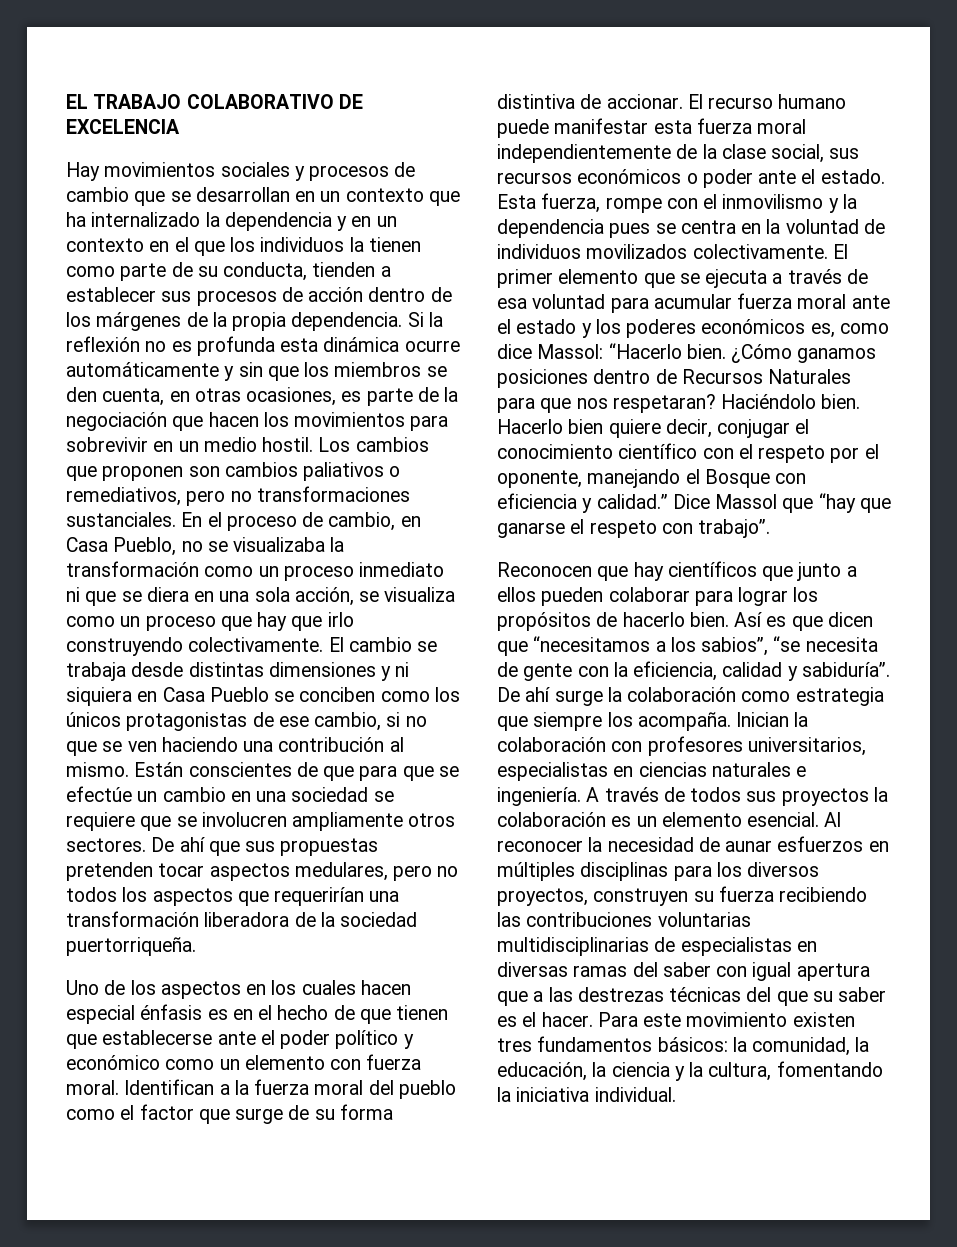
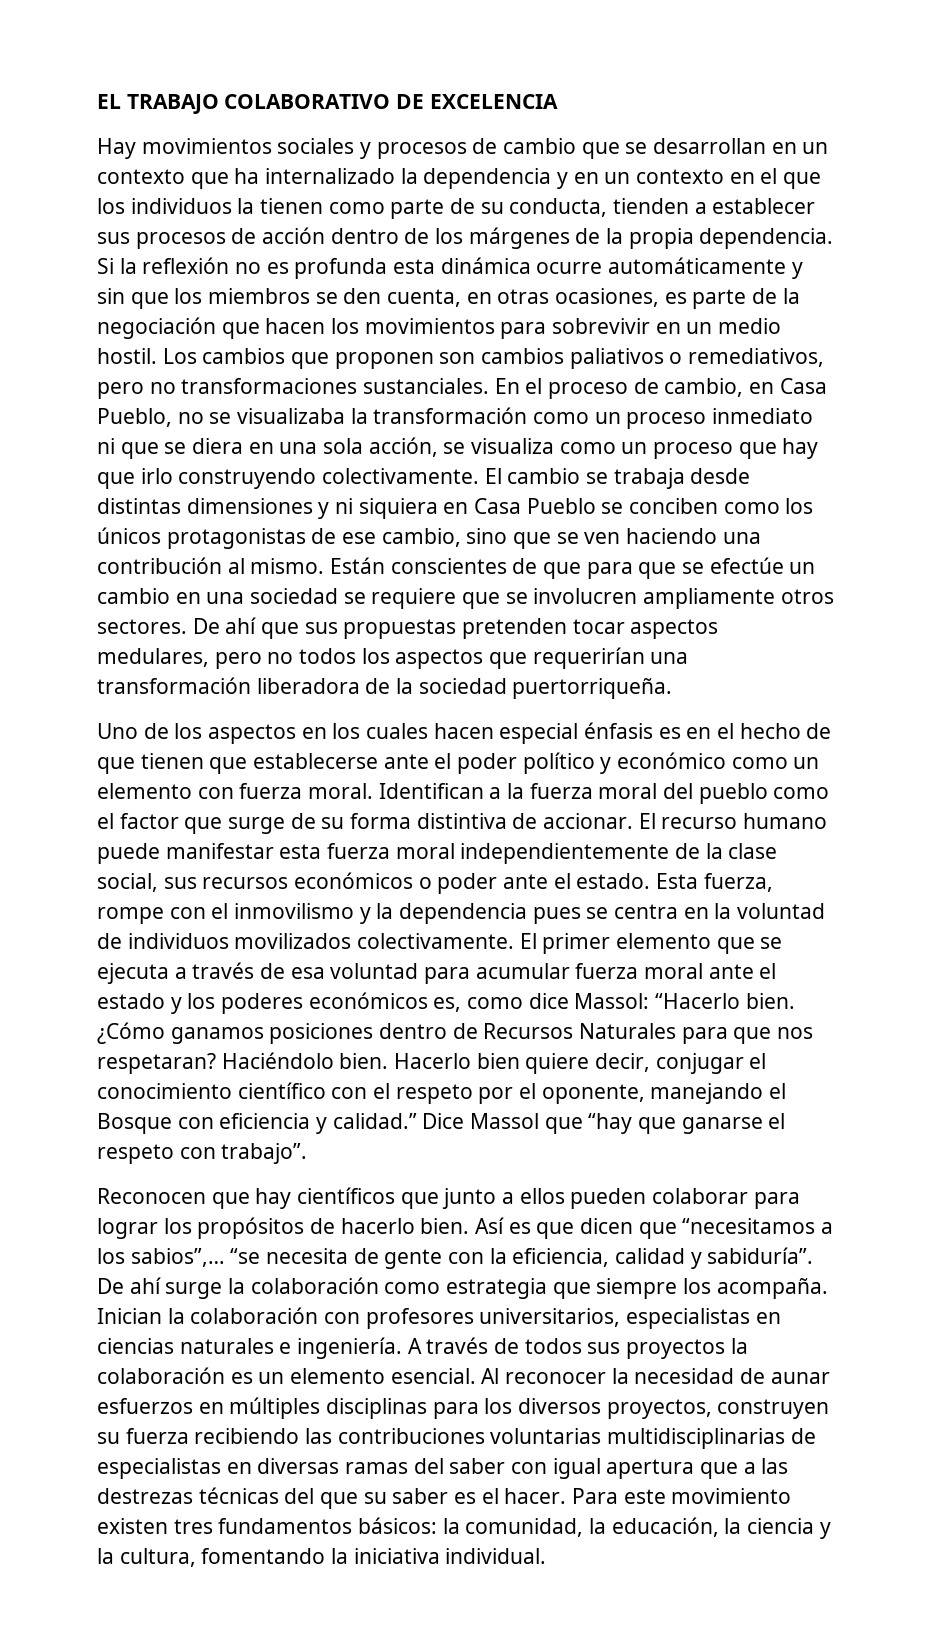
- El cambio se trabaja desde distintas dimensiones y ni siquiera en Casa Pueblo se conciben como los únicos protagonistas de ese cambio, si no que se ven haciendo una contribución al mismo.
+ El cambio se trabaja desde distintas dimensiones y ni siquiera en Casa Pueblo se conciben como los únicos protagonistas de ese cambio, sino que se ven haciendo una contribución al mismo.
- Así es que dicen que “necesitamos a los sabios”, “se necesita de gente con la eficiencia, calidad y sabiduría”.
+ Así es que dicen que “necesitamos a los sabios”,… “se necesita de gente con la eficiencia, calidad y sabiduría”.

